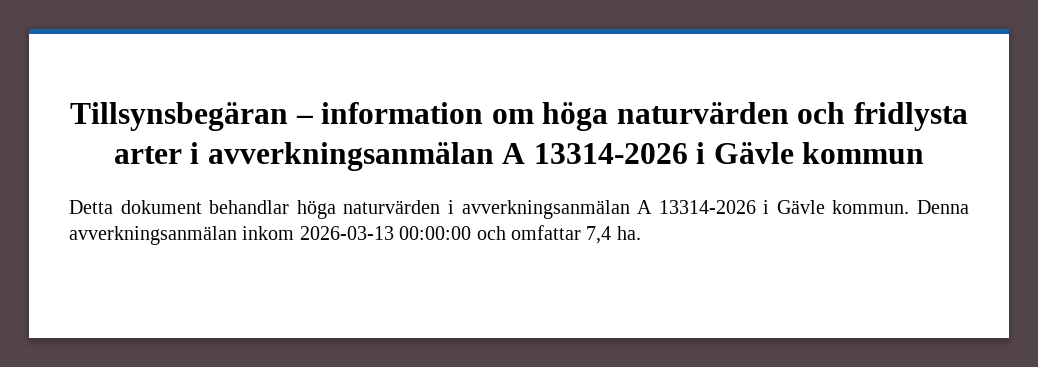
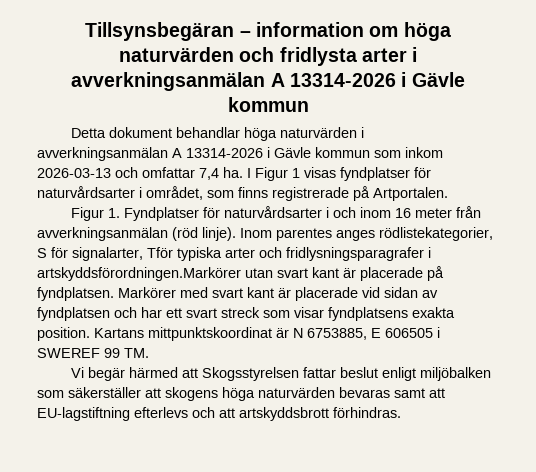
- Detta dokument behandlar höga naturvärden i avverkningsanmälan A 13314-2026 i Gävle kommun. Denna avverkningsanmälan inkom 2026-03-13 00:00:00 och omfattar 7,4 ha.
+ Detta dokument behandlar höga naturvärden i avverkningsanmälan A 13314-2026 i Gävle kommun som inkom 2026-03-13 och omfattar 7,4 ha.
+ I Figur 1 visas fyndplatser för naturvårdsarter i området, som finns registrerade på Artportalen.
+ Figur 1. Fyndplatser för naturvårdsarter i och inom 16 meter från avverkningsanmälan (röd linje). Inom parentes anges rödlistekategorier, S för signalarter, Tför typiska arter och fridlysningsparagrafer i artskyddsförordningen.Markörer utan svart kant är placerade på fyndplatsen. Markörer med svart kant är placerade vid sidan av fyndplatsen och har ett svart streck som visar fyndplatsens exakta position. Kartans mittpunktskoordinat är N 6753885, E 606505 i SWEREF 99 TM.
+ Vi begär härmed att Skogsstyrelsen fattar beslut enligt miljöbalken som säkerställer att skogens höga naturvärden bevaras samt att EU-lagstiftning efterlevs och att artskyddsbrott förhindras.

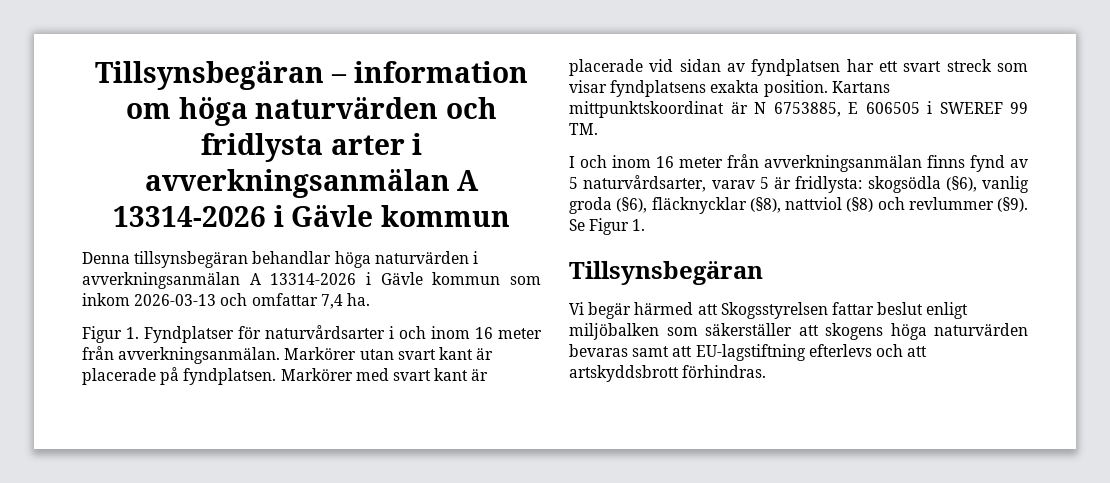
- Detta dokument behandlar höga naturvärden i avverkningsanmälan A 13314-2026 i Gävle kommun som inkom 2026-03-13 och omfattar 7,4 ha. I Figur 1 visas fyndplatser för naturvårdsarter i området, som finns registrerade på Artportalen.
+ Denna tillsynsbegäran behandlar höga naturvärden i avverkningsanmälan A 13314-2026 i Gävle kommun som inkom 2026-03-13 och omfattar 7,4 ha.
- Figur 1. Fyndplatser för naturvårdsarter i och inom 16 meter från avverkningsanmälan (röd linje). Inom parentes anges rödlistekategorier, S för signalarter, Tför typiska arter och fridlysningsparagrafer i artskyddsförordningen.Markörer utan svart kant är placerade på fyndplatsen.
+ Figur 1. Fyndplatser för naturvårdsarter i och inom 16 meter från avverkningsanmälan. Markörer utan svart kant är placerade på fyndplatsen.
- Markörer med svart kant är placerade vid sidan av fyndplatsen och har ett svart streck som visar fyndplatsens exakta position.
+ Markörer med svart kant är placerade vid sidan av fyndplatsen har ett svart streck som visar fyndplatsens exakta position.
+ I och inom 16 meter från avverkningsanmälan finns fynd av 5 naturvårdsarter, varav 5 är fridlysta: skogsödla (§6), vanlig groda (§6), fläcknycklar (§8), nattviol (§8) och revlummer (§9). Se Figur 1.
+ Tillsynsbegäran

